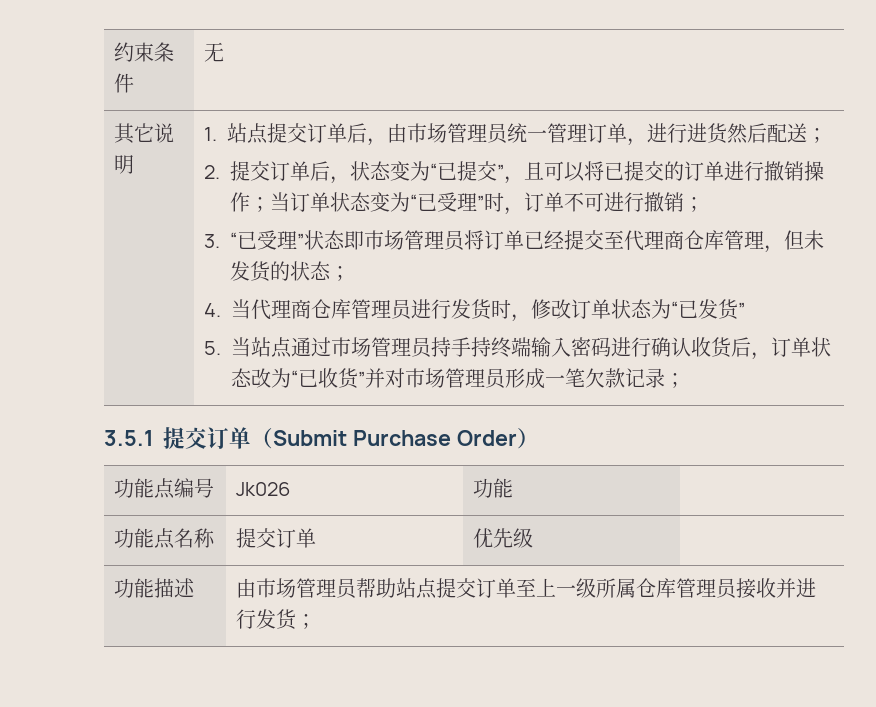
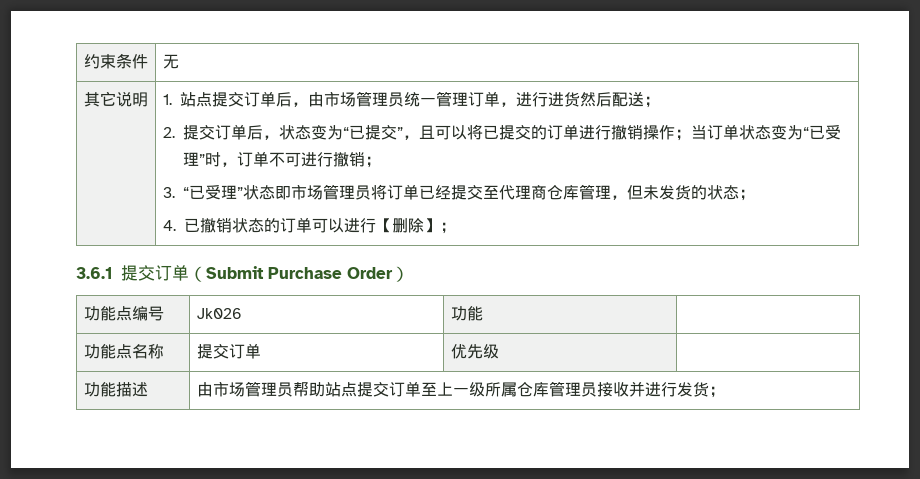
- 4.当代理商仓库管理员进行发货时，修改订单状态为“已发货”
- 5.当站点通过市场管理员持手持终端输入密码进行确认收货后，订单状态改为“已收货”并对市场管理员形成一笔欠款记录；
- 3.5.1提交订单（Submit Purchase Order）
+ 4.已撤销状态的订单可以进行【删除】；
+ 3.6.1提交订单（Submit Purchase Order）

